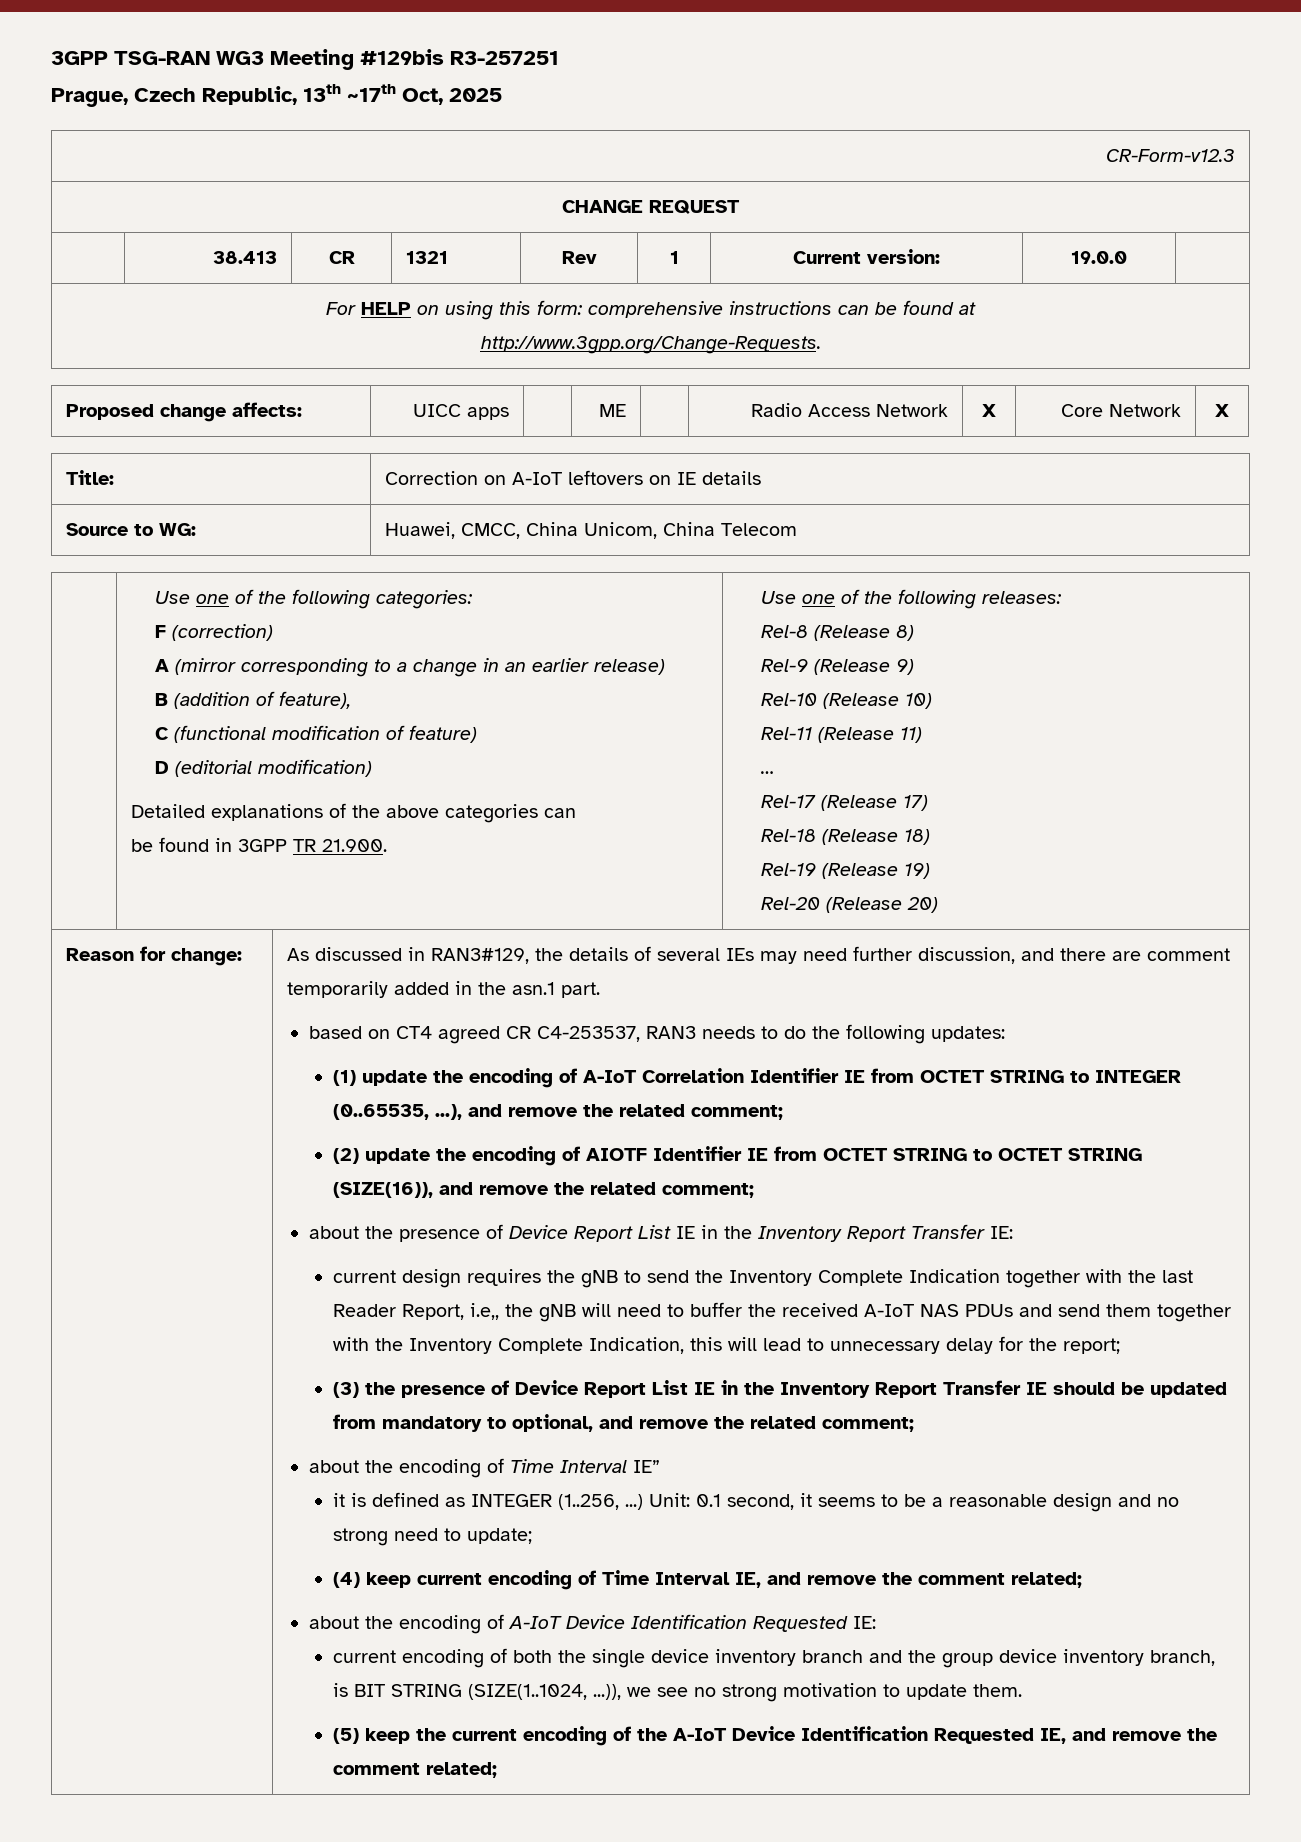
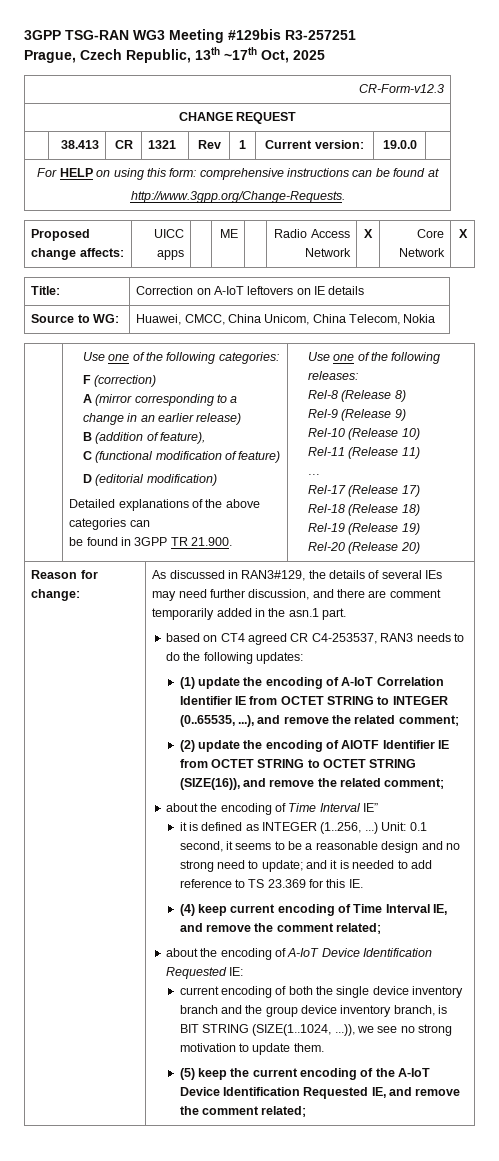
- Source to WG: | Huawei, CMCC, China Unicom, China Telecom
+ Source to WG: | Huawei, CMCC, China Unicom, China Telecom, Nokia
- about the presence of Device Report List IE in the Inventory Report Transfer IE:
- current design requires the gNB to send the Inventory Complete Indication together with the last Reader Report, i.e,, the gNB will need to buffer the received A-IoT NAS PDUs and send them together with the Inventory Complete Indication, this will lead to unnecessary delay for the report;
- (3) the presence of Device Report List IE in the Inventory Report Transfer IE should be updated from mandatory to optional, and remove the related comment;
- Unit: 0.1 second, it seems to be a reasonable design and no strong need to update;
+ Unit: 0.1 second, it seems to be a reasonable design and no strong need to update; and it is needed to add reference to TS 23.369 for this IE.

